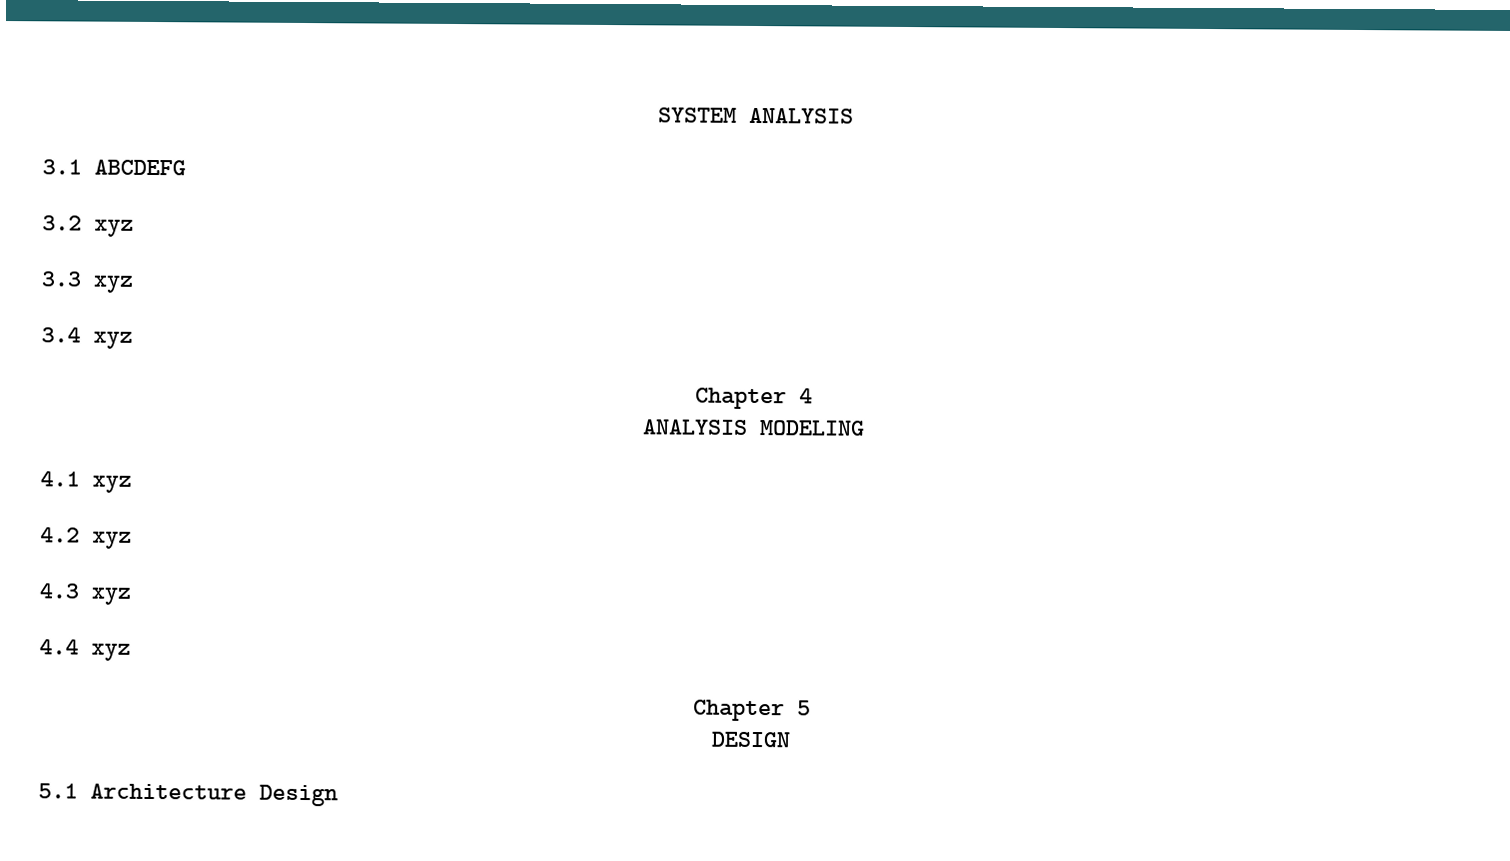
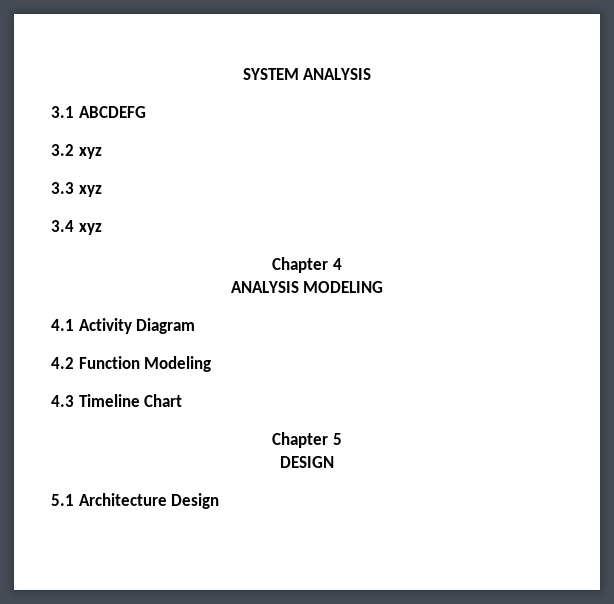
- 4.1 xyz
+ 4.1 Activity Diagram
- 4.2 xyz
+ 4.2 Function Modeling
- 4.3 xyz
- 4.4 xyz
+ 4.3 Timeline Chart

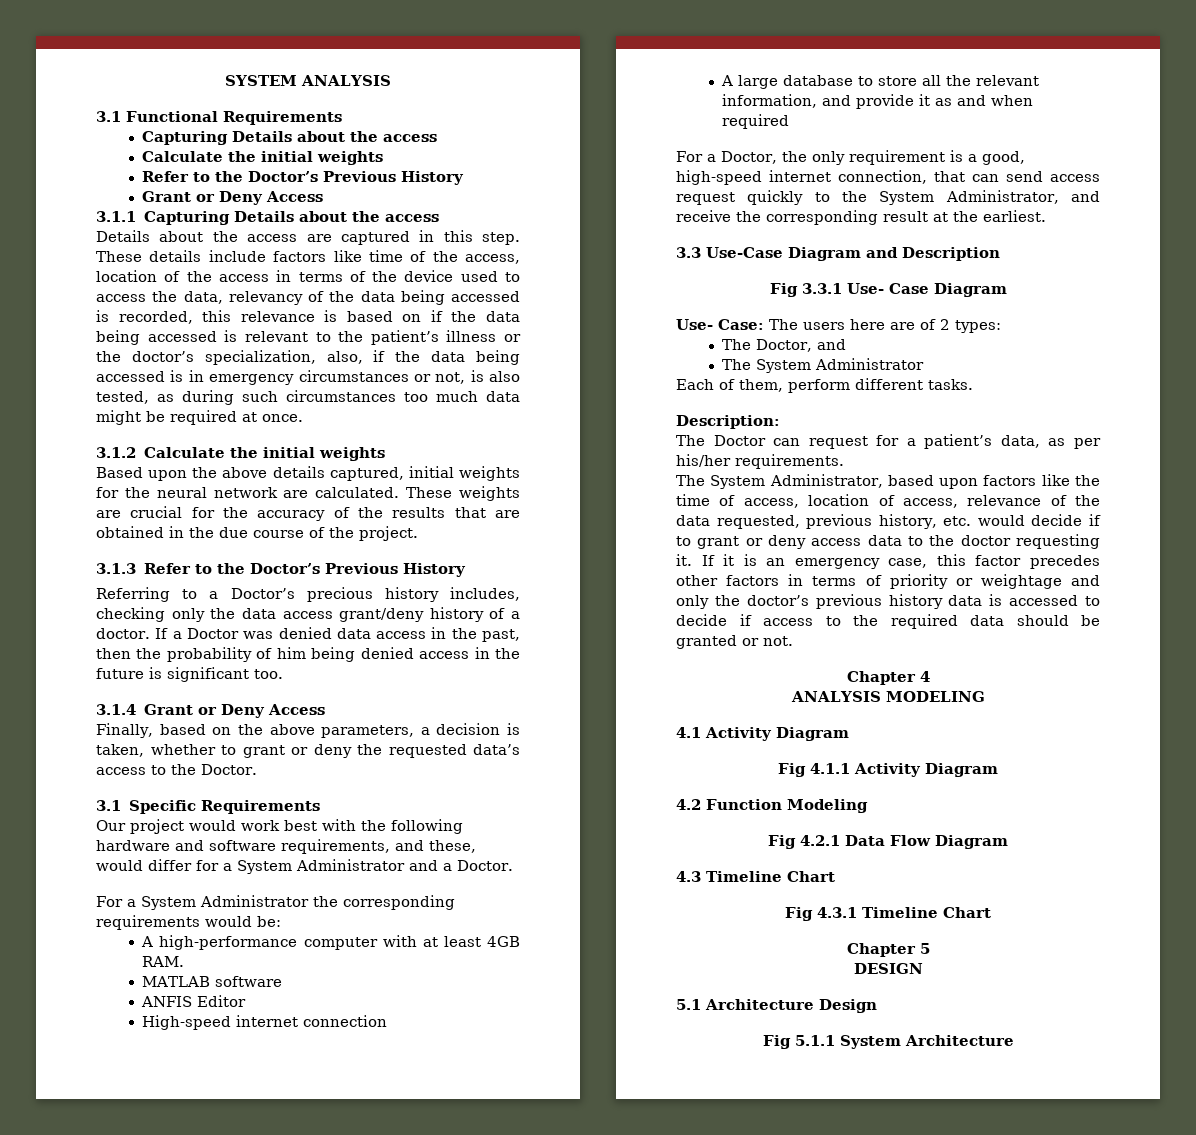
- 3.1 ABCDEFG
- 3.2 xyz
- 3.3 xyz
- 3.4 xyz
+ 3.1 Functional Requirements
+ Capturing Details about the access
+ Calculate the initial weights
+ Refer to the Doctor’s Previous History
+ Grant or Deny Access
+ 3.1.1 Capturing Details about the access
+ Details about the access are captured in this step. These details include factors like time of the access, location of the access in terms of the device used to access the data, relevancy of the data being accessed is recorded, this relevance is based on if the data being accessed is relevant to the patient’s illness or the doctor’s specialization, also, if the data being accessed is in emergency circumstances or not, is also tested, as during such circumstances too much data might be required at once.
+ 3.1.2 Calculate the initial weights
+ Based upon the above details captured, initial weights for the neural network are calculated. These weights are crucial for the accuracy of the results that are obtained in the due course of the project.
+ 3.1.3 Refer to the Doctor’s Previous History
+ Referring to a Doctor’s precious history includes, checking only the data access grant/deny history of a doctor. If a Doctor was denied data access in the past, then the probability of him being denied access in the future is significant too.
+ 3.1.4 Grant or Deny Access
+ Finally, based on the above parameters, a decision is taken, whether to grant or deny the requested data’s access to the Doctor.
+ 3.1 Specific Requirements
+ Our project would work best with the following hardware and software requirements, and these, would differ for a System Administrator and a Doctor.
+ For a System Administrator the corresponding requirements would be:
+ A high-performance computer with at least 4GB RAM.
+ MATLAB software
+ ANFIS Editor
+ High-speed internet connection
+ A large database to store all the relevant information, and provide it as and when required
+ For a Doctor, the only requirement is a good, high-speed internet connection, that can send access request quickly to the System Administrator, and receive the corresponding result at the earliest.
+ 3.3 Use-Case Diagram and Description
+ Fig 3.3.1 Use- Case Diagram
+ Use- Case: The users here are of 2 types:
+ The Doctor, and
+ The System Administrator
+ Each of them, perform different tasks.
+ Description:
+ The Doctor can request for a patient’s data, as per his/her requirements.
+ The System Administrator, based upon factors like the time of access, location of access, relevance of the data requested, previous history, etc. would decide if to grant or deny access data to the doctor requesting it. If it is an emergency case, this factor precedes other factors in terms of priority or weightage and only the doctor’s previous history data is accessed to decide if access to the required data should be granted or not.
+ Fig 4.1.1 Activity Diagram
+ Fig 4.2.1 Data Flow Diagram
+ Fig 4.3.1 Timeline Chart
+ Fig 5.1.1 System Architecture

